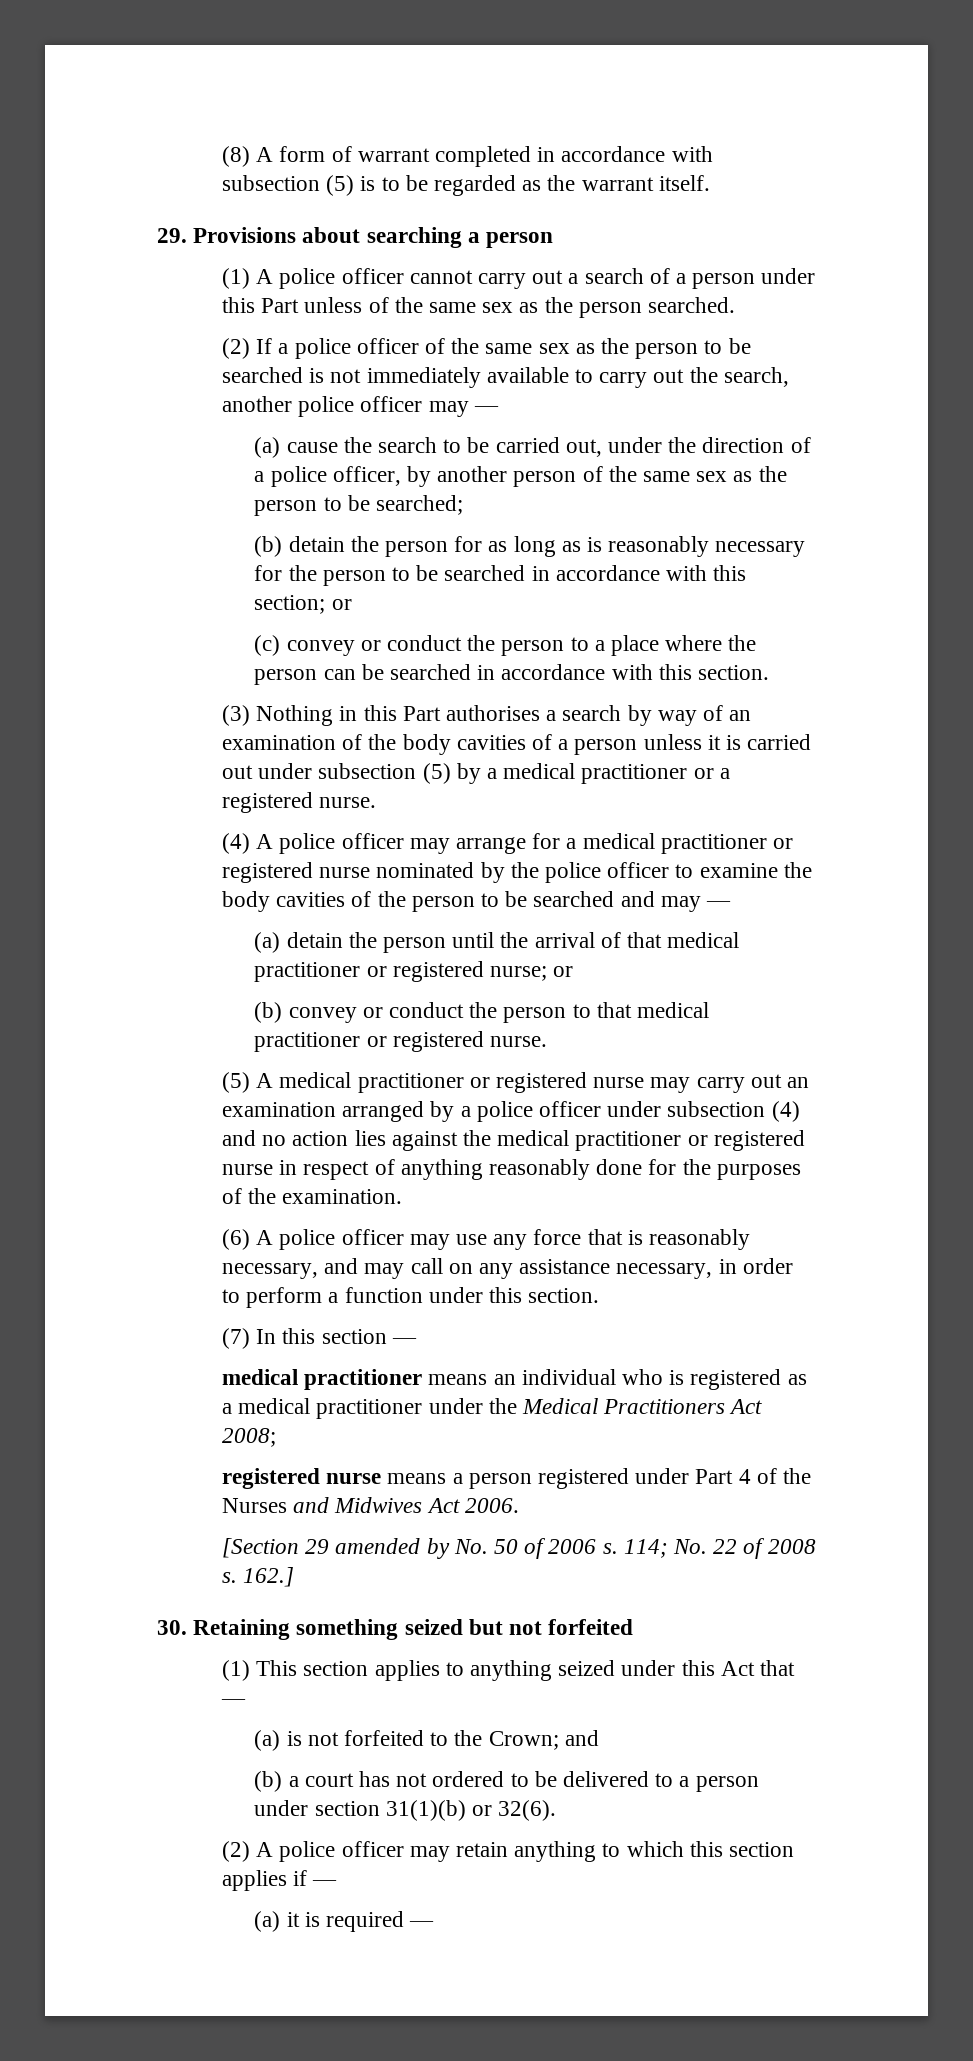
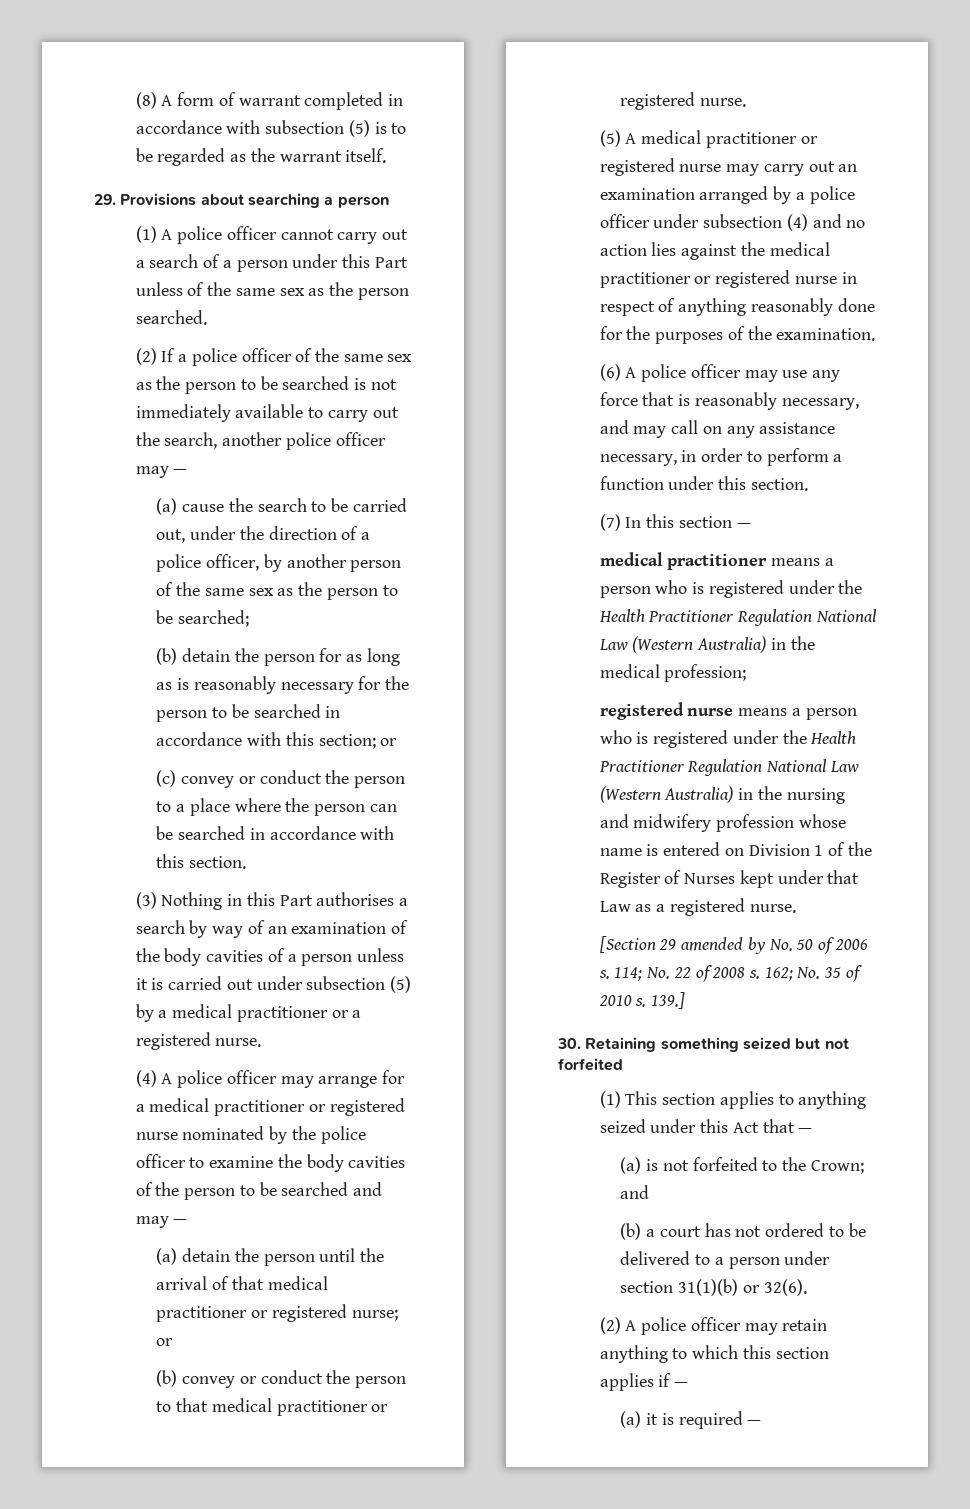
- medical practitioner means an individual who is registered as a medical practitioner under the Medical Practitioners Act 2008;
+ medical practitioner means a person who is registered under the Health Practitioner Regulation National Law (Western Australia) in the medical profession;
- registered nurse means a person registered under Part 4 of the Nurses and Midwives Act 2006.
+ registered nurse means a person who is registered under the Health Practitioner Regulation National Law (Western Australia) in the nursing and midwifery profession whose name is entered on Division 1 of the Register of Nurses kept under that Law as a registered nurse.
- 162.]
+ 162; No. 35 of 2010 s. 139.]

